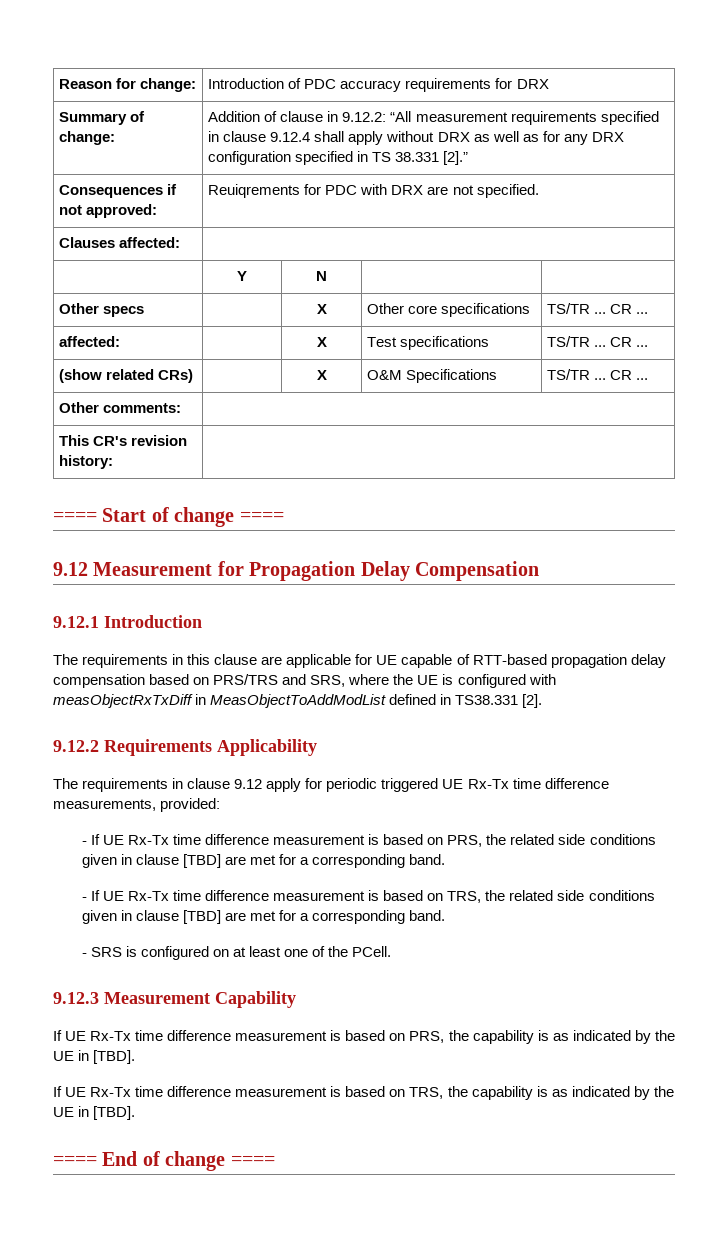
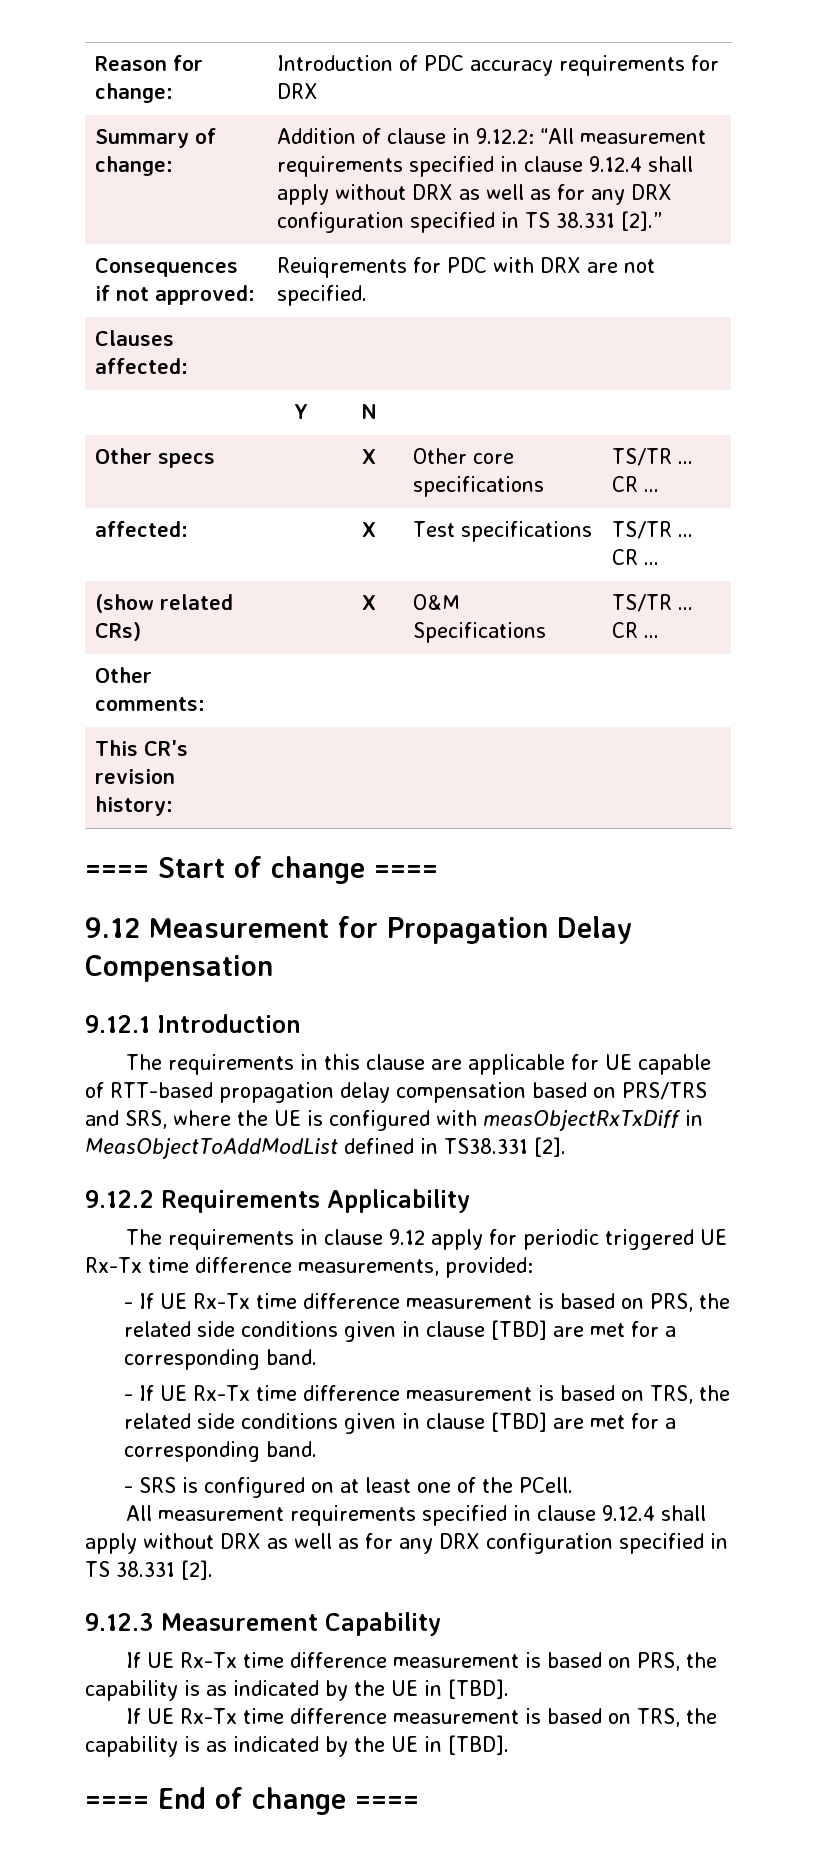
+ All measurement requirements specified in clause 9.12.4 shall apply without DRX as well as for any DRX configuration specified in TS 38.331 [2].

